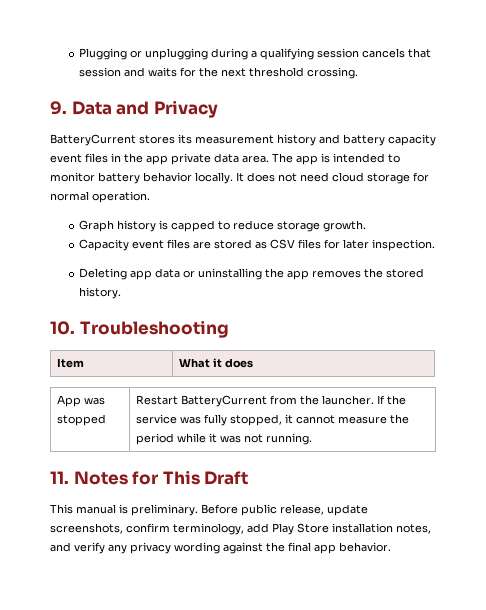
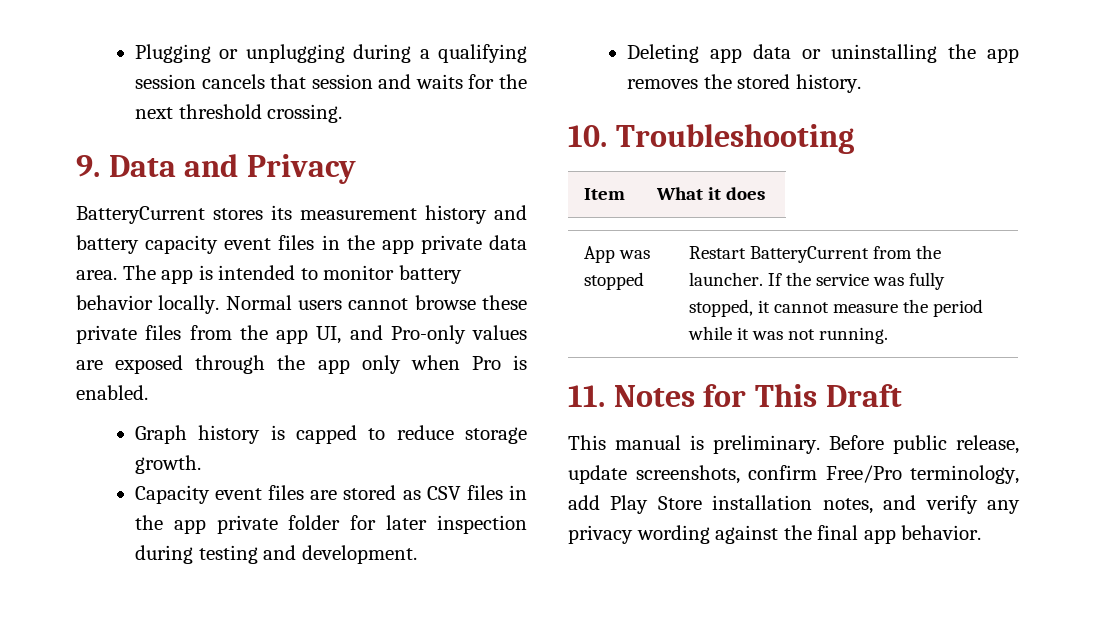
- It does not need cloud storage for normal operation.
+ Normal users cannot browse these private files from the app UI, and Pro-only values are exposed through the app only when Pro is enabled.
- Capacity event files are stored as CSV files for later inspection.
+ Capacity event files are stored as CSV files in the app private folder for later inspection during testing and development.
- Before public release, update screenshots, confirm terminology, add Play Store installation notes, and verify any privacy wording against the final app behavior.
+ Before public release, update screenshots, confirm Free/Pro terminology, add Play Store installation notes, and verify any privacy wording against the final app behavior.

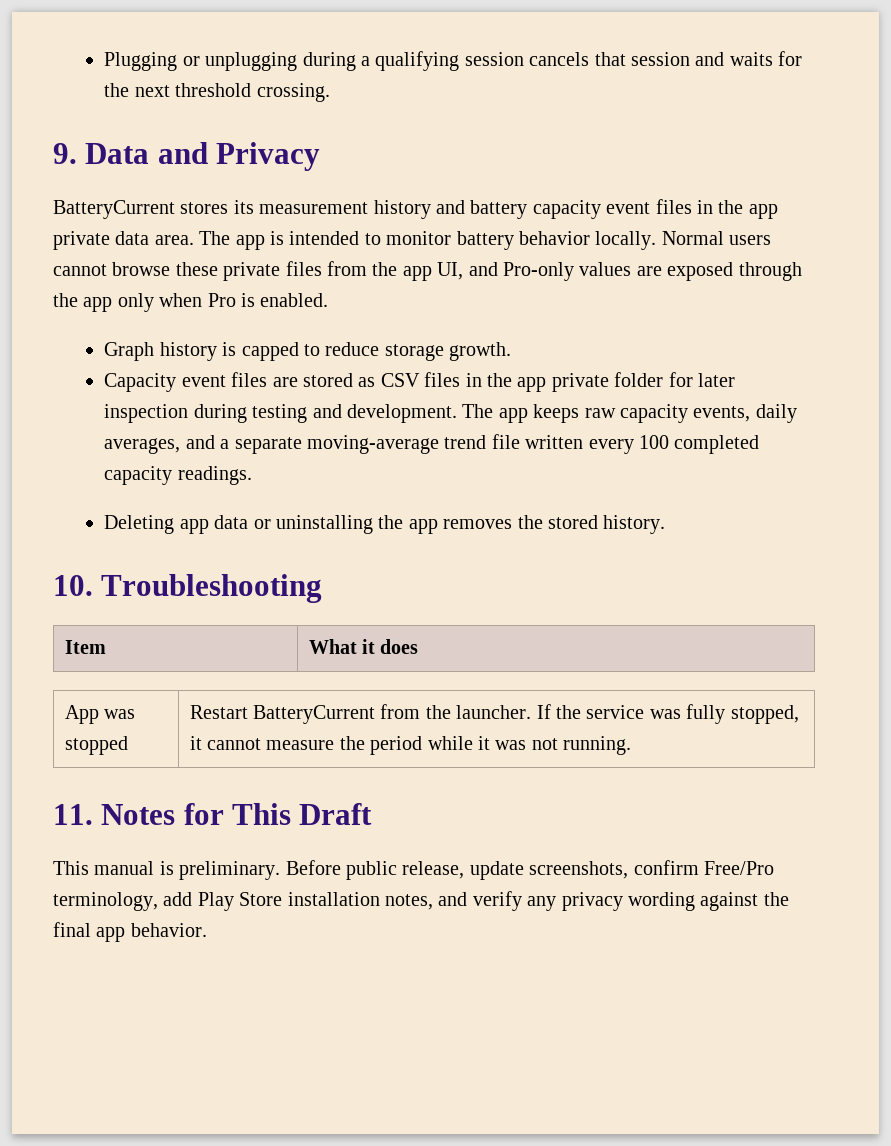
+ The app keeps raw capacity events, daily averages, and a separate moving-average trend file written every 100 completed capacity readings.

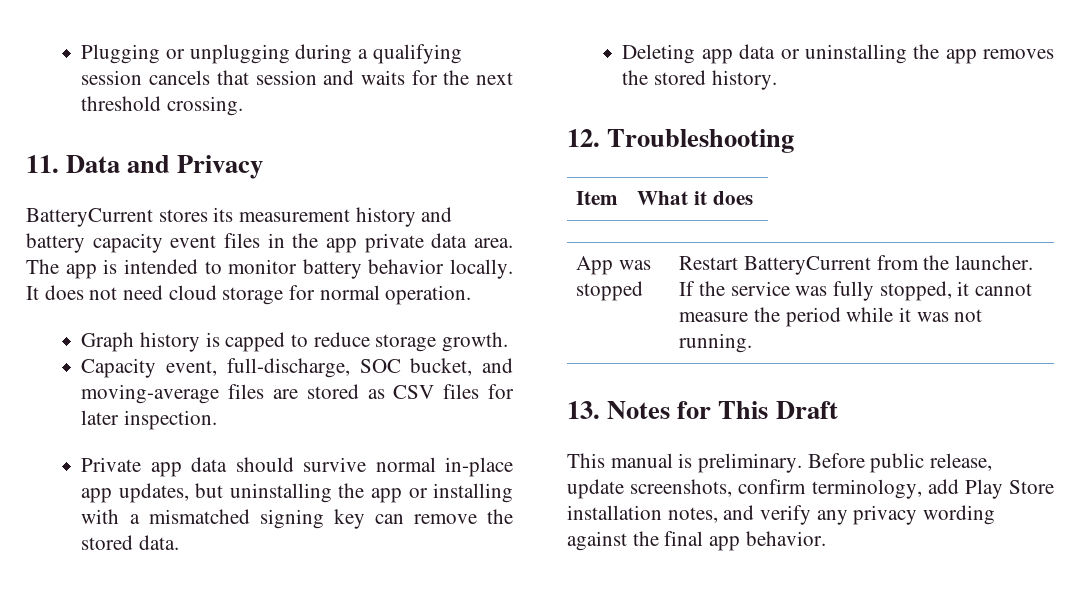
- 9. Data and Privacy
+ 11. Data and Privacy
- Normal users cannot browse these private files from the app UI, and Pro-only values are exposed through the app only when Pro is enabled.
+ It does not need cloud storage for normal operation.
- Capacity event files are stored as CSV files in the app private folder for later inspection during testing and development. The app keeps raw capacity events, daily averages, and a separate moving-average trend file written every 100 completed capacity readings.
+ Capacity event, full-discharge, SOC bucket, and moving-average files are stored as CSV files for later inspection.
+ Private app data should survive normal in-place app updates, but uninstalling the app or installing with a mismatched signing key can remove the stored data.
- 10. Troubleshooting
+ 12. Troubleshooting
- 11. Notes for This Draft
+ 13. Notes for This Draft
- Before public release, update screenshots, confirm Free/Pro terminology, add Play Store installation notes, and verify any privacy wording against the final app behavior.
+ Before public release, update screenshots, confirm terminology, add Play Store installation notes, and verify any privacy wording against the final app behavior.

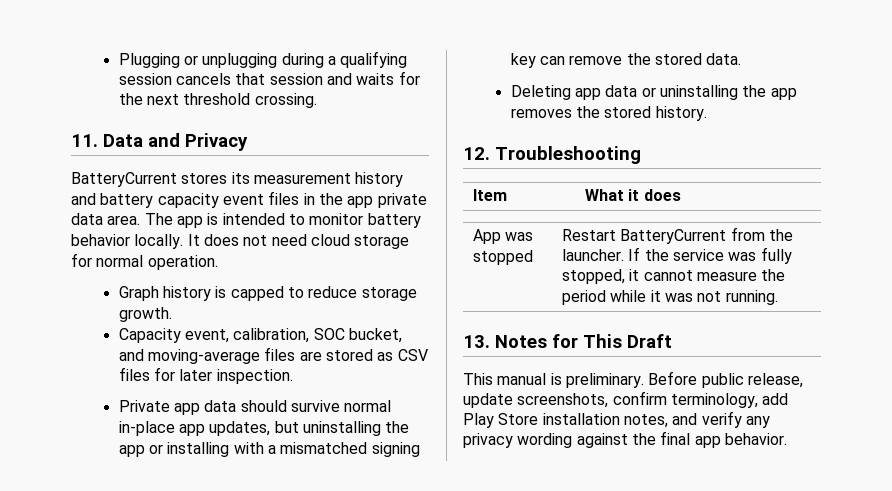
- Capacity event, full-discharge, SOC bucket, and moving-average files are stored as CSV files for later inspection.
+ Capacity event, calibration, SOC bucket, and moving-average files are stored as CSV files for later inspection.

